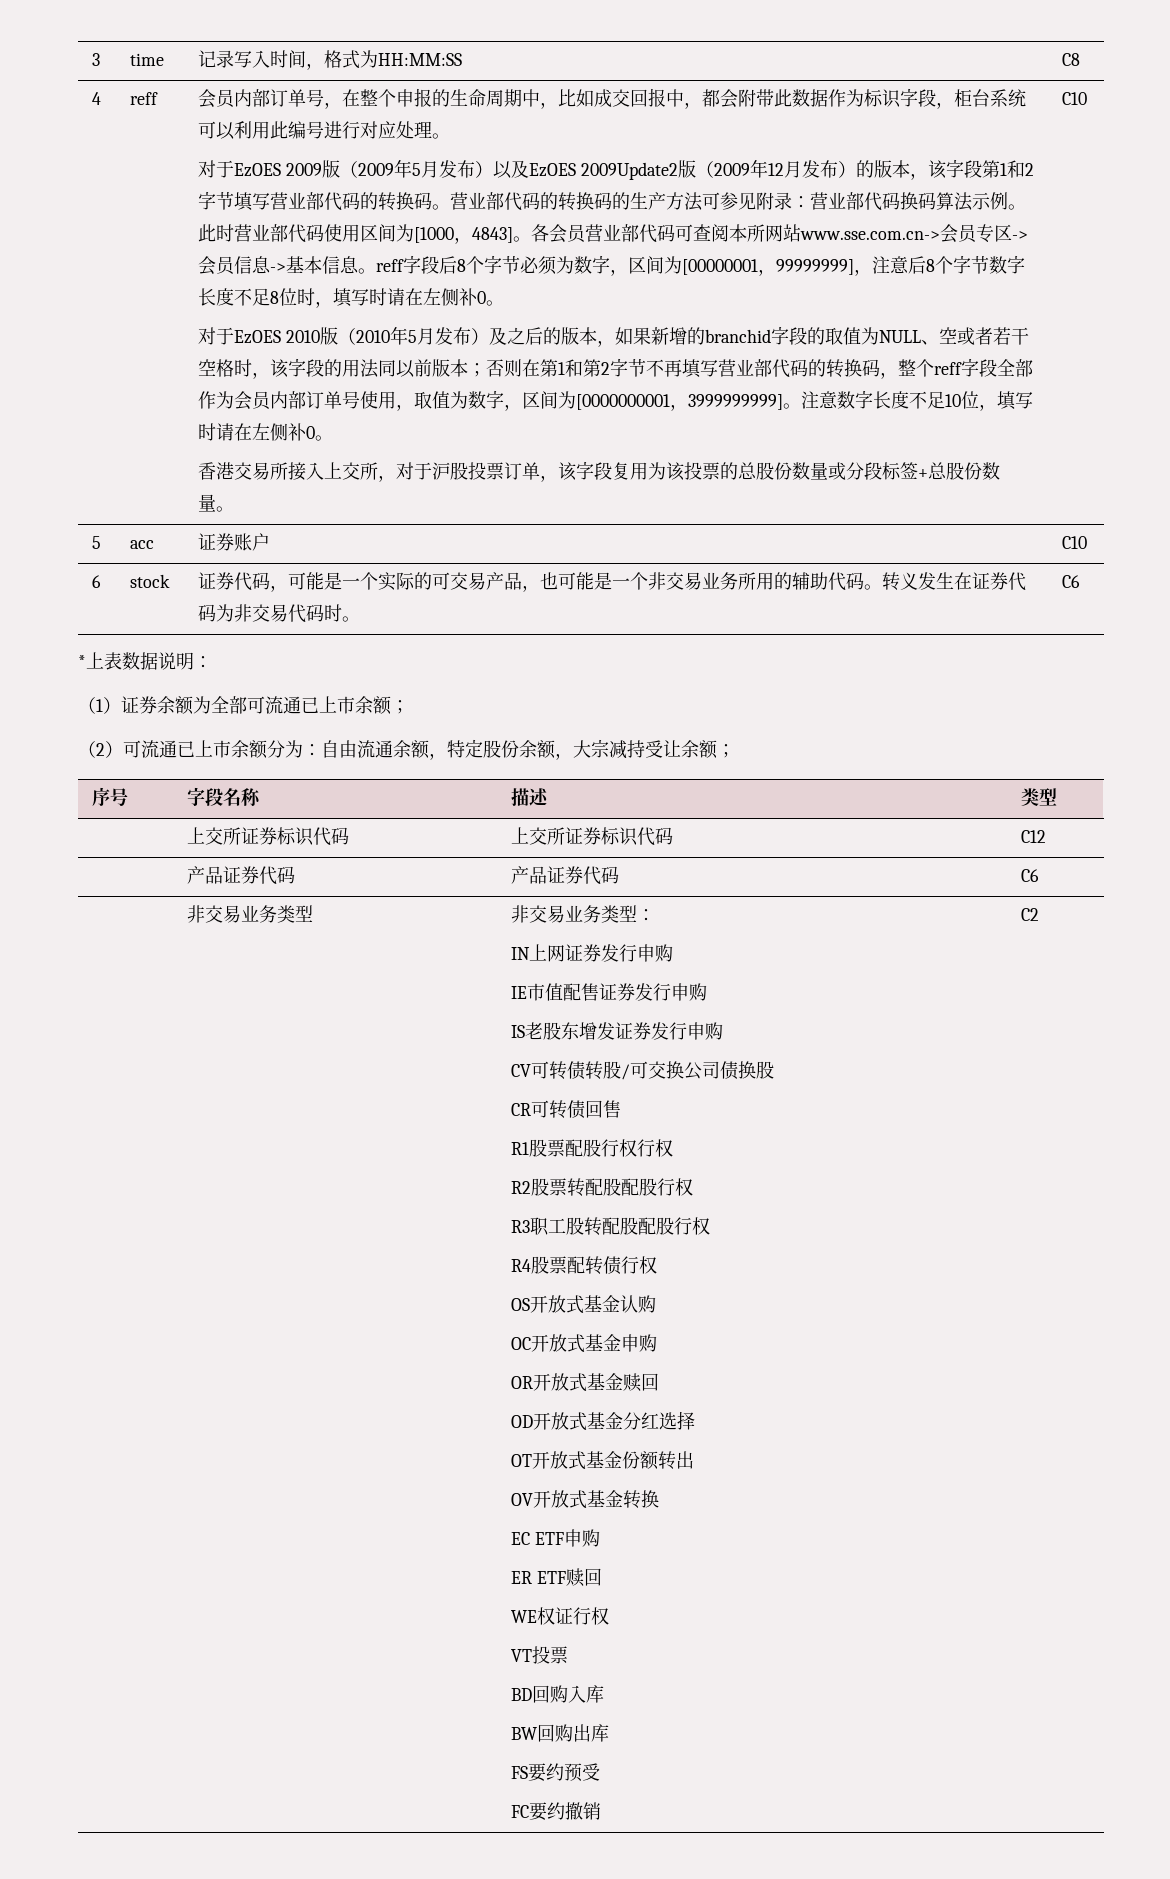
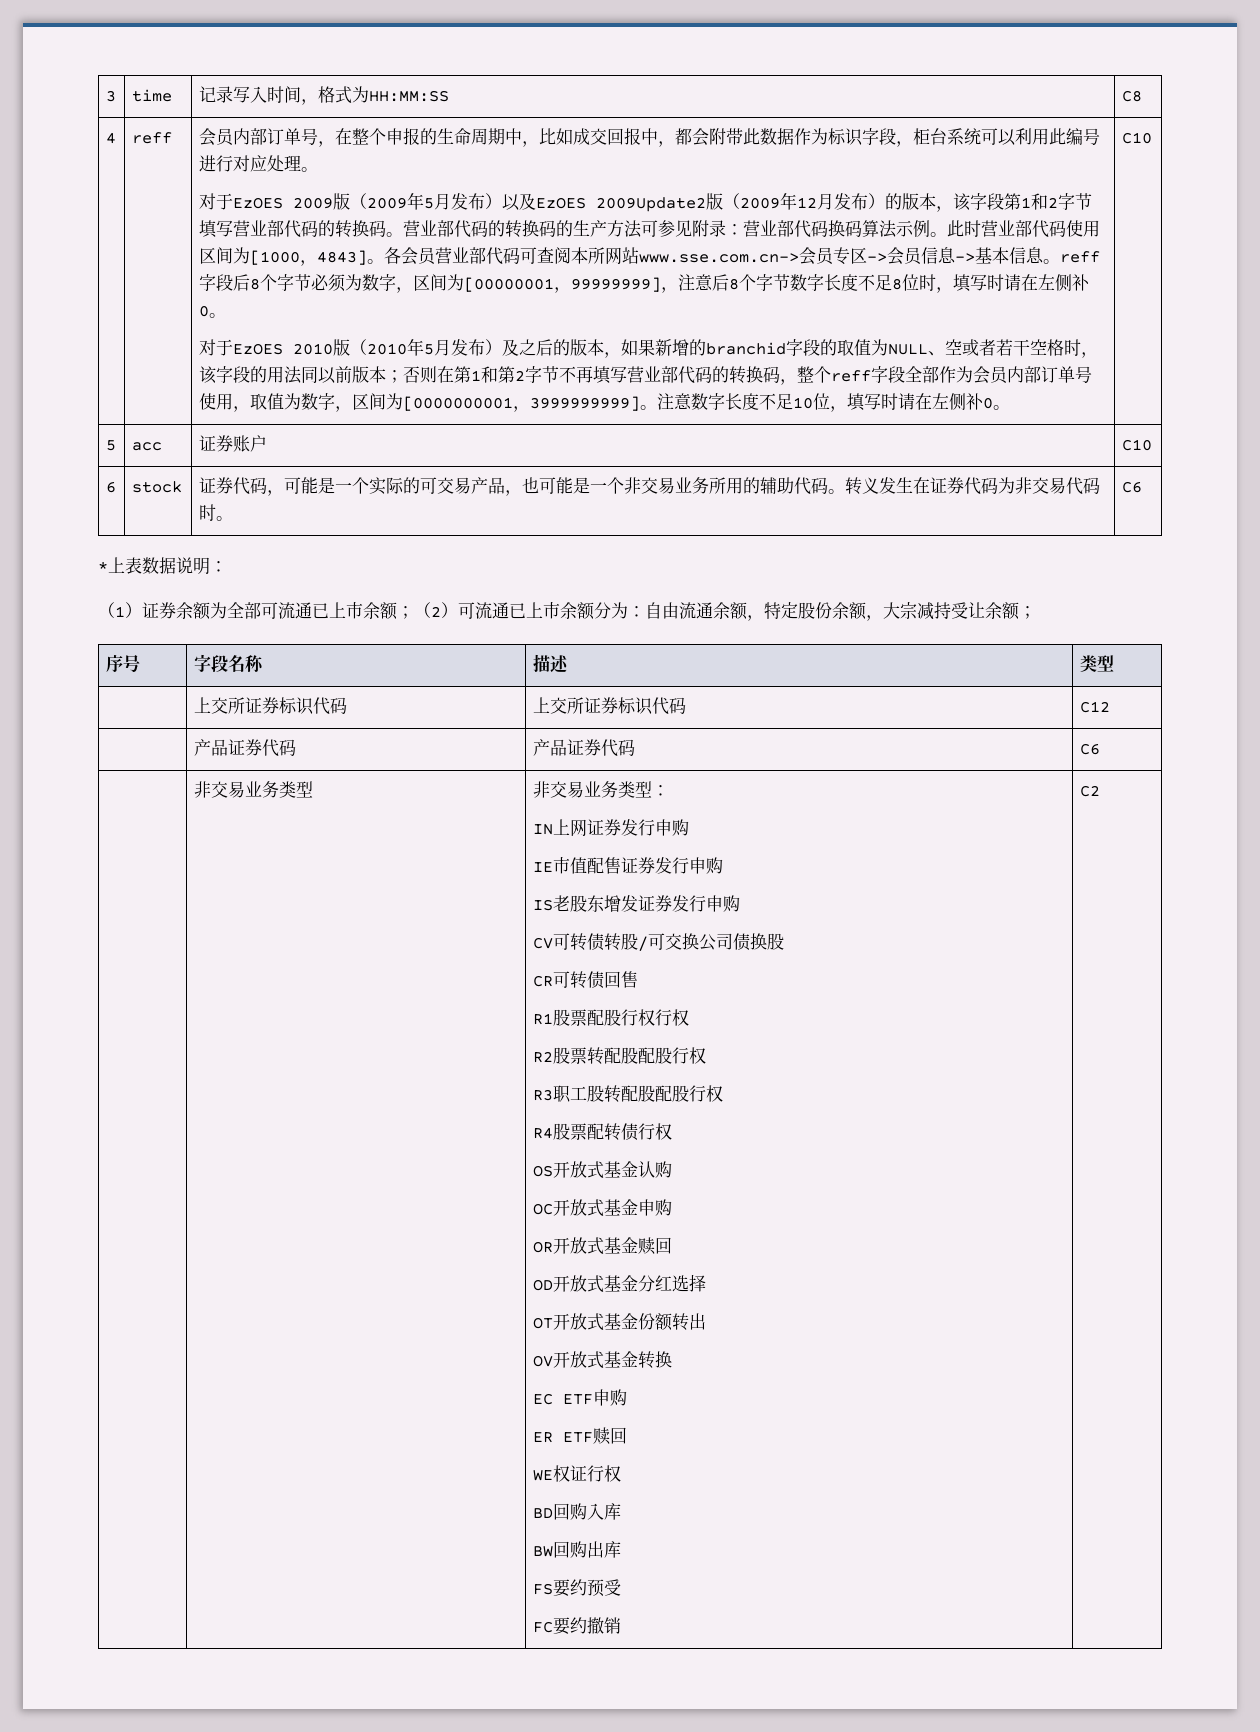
- 香港交易所接入上交所，对于沪股投票订单，该字段复用为该投票的总股份数量或分段标签+总股份数量。
- （1）证券余额为全部可流通已上市余额；
- （2）可流通已上市余额分为：自由流通余额，特定股份余额，大宗减持受让余额；
+ （1）证券余额为全部可流通已上市余额；（2）可流通已上市余额分为：自由流通余额，特定股份余额，大宗减持受让余额；
- VT投票

